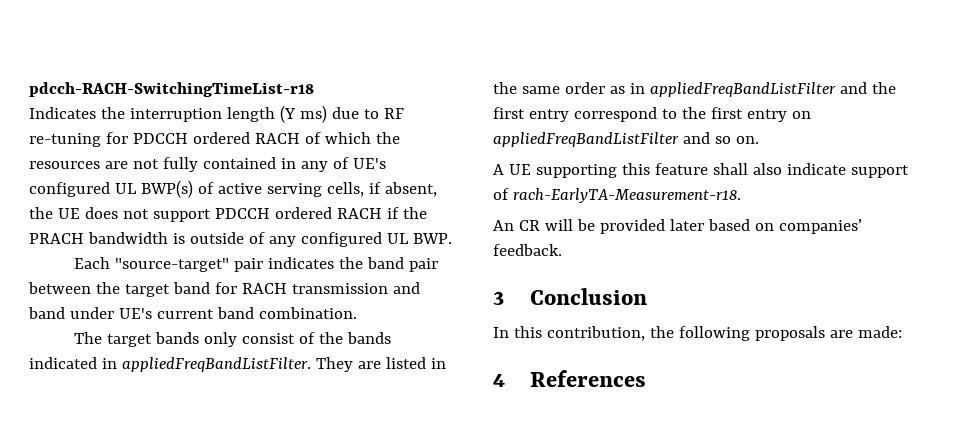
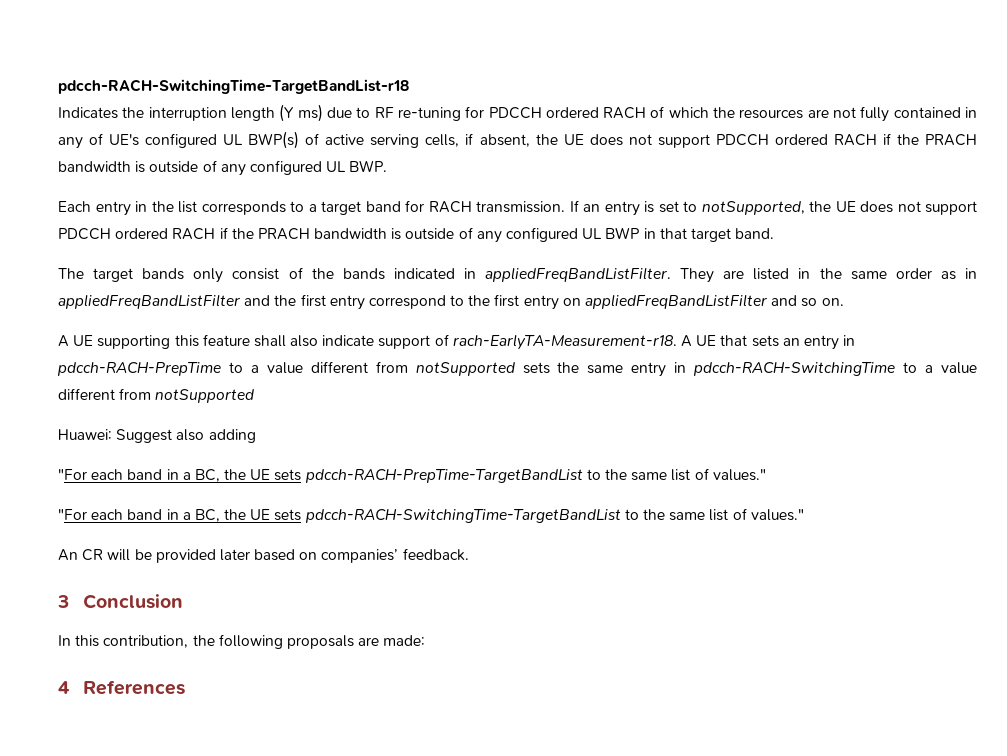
- pdcch-RACH-SwitchingTimeList-r18
+ pdcch-RACH-SwitchingTime-TargetBandList-r18
- Each "source-target" pair indicates the band pair between the target band for RACH transmission and band under UE's current band combination.
+ Each entry in the list corresponds to a target band for RACH transmission. If an entry is set to notSupported, the UE does not support PDCCH ordered RACH if the PRACH bandwidth is outside of any configured UL BWP in that target band.
+ A UE that sets an entry in pdcch-RACH-PrepTime to a value different from notSupported sets the same entry in pdcch-RACH-SwitchingTime to a value different from notSupported
+ Huawei: Suggest also adding
+ "For each band in a BC, the UE sets pdcch-RACH-PrepTime-TargetBandList to the same list of values."
+ "For each band in a BC, the UE sets pdcch-RACH-SwitchingTime-TargetBandList to the same list of values."

